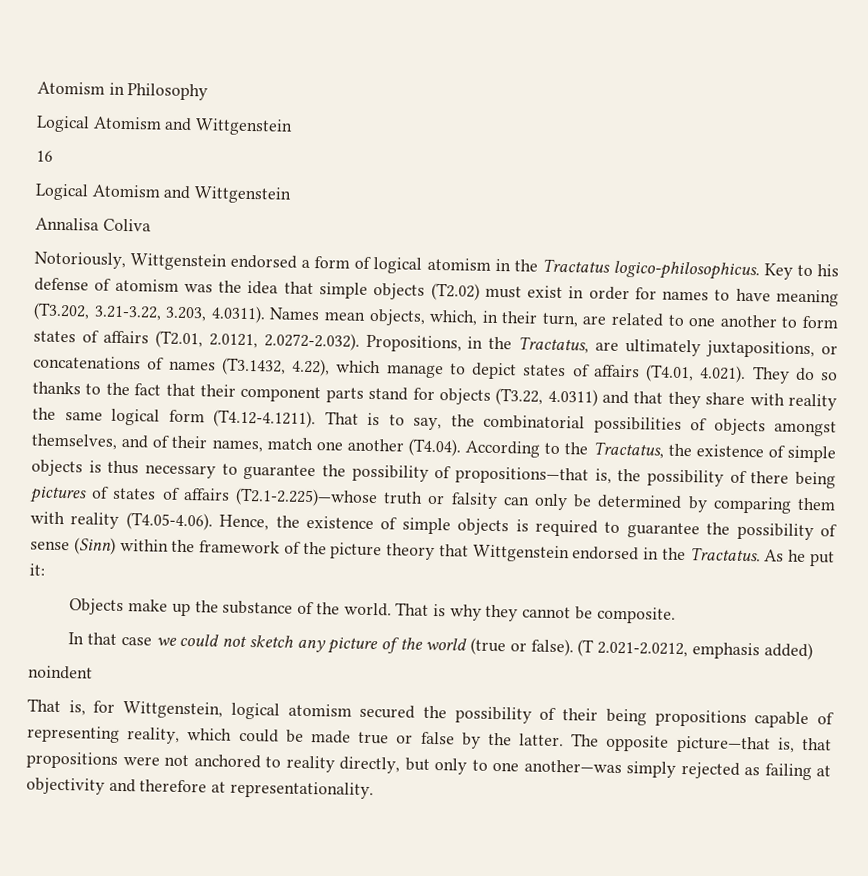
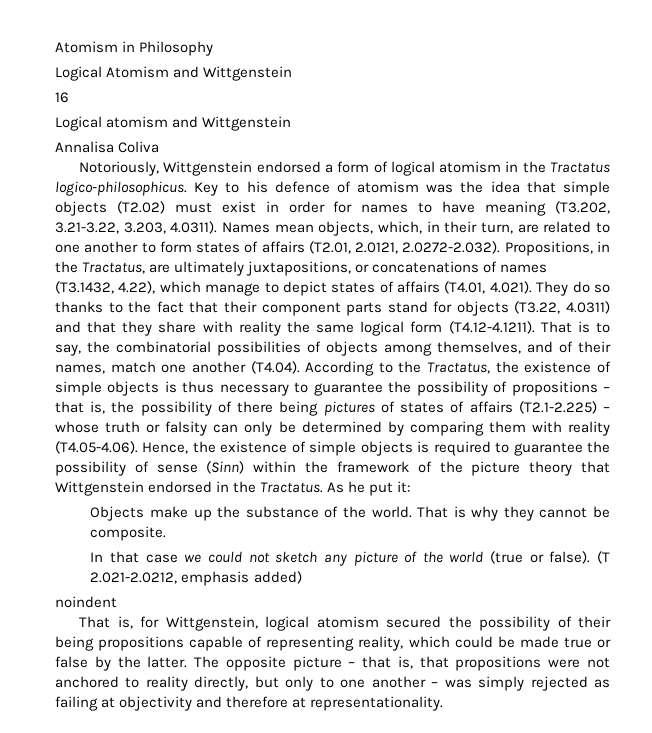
  16
- Logical Atomism and Wittgenstein
+ Logical atomism and Wittgenstein
- Key to his defense of atomism was the idea that simple objects (T2.02) must exist in order for names to have meaning (T3.202, 3.21-3.22, 3.203, 4.0311). Names mean objects, which, in their turn, are related to one another to form states of affairs (T2.01, 2.0121, 2.0272-2.032). Propositions, in the Tractatus, are ultimately juxtapositions, or concatenations of names (T3.1432, 4.22), which manage to depict states of affairs (T4.01, 4.021). They do so thanks to the fact that their component parts stand for objects (T3.22, 4.0311) and that they share with reality the same logical form (T4.12-4.1211). That is to say, the combinatorial possibilities of objects amongst themselves, and of their names, match one another (T4.04). According to the Tractatus, the existence of simple objects is thus necessary to guarantee the possibility of propositions—that is, the possibility of there being pictures of states of affairs (T2.1-2.225)—whose truth or falsity can only be determined by comparing them with reality (T4.05-4.06). Hence, the existence of simple objects is required to guarantee the possibility of sense (Sinn) within the framework of the picture theory that Wittgenstein endorsed in the Tractatus.
+ Key to his defence of atomism was the idea that simple objects (T2.02) must exist in order for names to have meaning (T3.202, 3.21-3.22, 3.203, 4.0311). Names mean objects, which, in their turn, are related to one another to form states of affairs (T2.01, 2.0121, 2.0272-2.032). Propositions, in the Tractatus, are ultimately juxtapositions, or concatenations of names (T3.1432, 4.22), which manage to depict states of affairs (T4.01, 4.021). They do so thanks to the fact that their component parts stand for objects (T3.22, 4.0311) and that they share with reality the same logical form (T4.12-4.1211). That is to say, the combinatorial possibilities of objects among themselves, and of their names, match one another (T4.04). According to the Tractatus, the existence of simple objects is thus necessary to guarantee the possibility of propositions – that is, the possibility of there being pictures of states of affairs (T2.1-2.225) – whose truth or falsity can only be determined by comparing them with reality (T4.05-4.06). Hence, the existence of simple objects is required to guarantee the possibility of sense (Sinn) within the framework of the picture theory that Wittgenstein endorsed in the Tractatus.
- The opposite picture—that is, that propositions were not anchored to reality directly, but only to one another—was simply rejected as failing at objectivity and therefore at representationality.
+ The opposite picture – that is, that propositions were not anchored to reality directly, but only to one another – was simply rejected as failing at objectivity and therefore at representationality.

